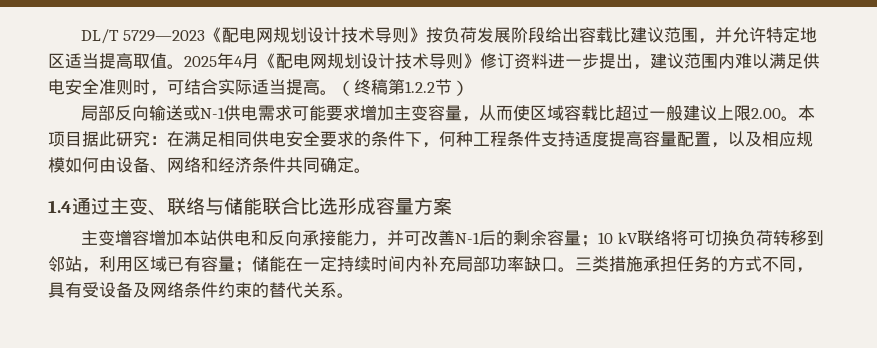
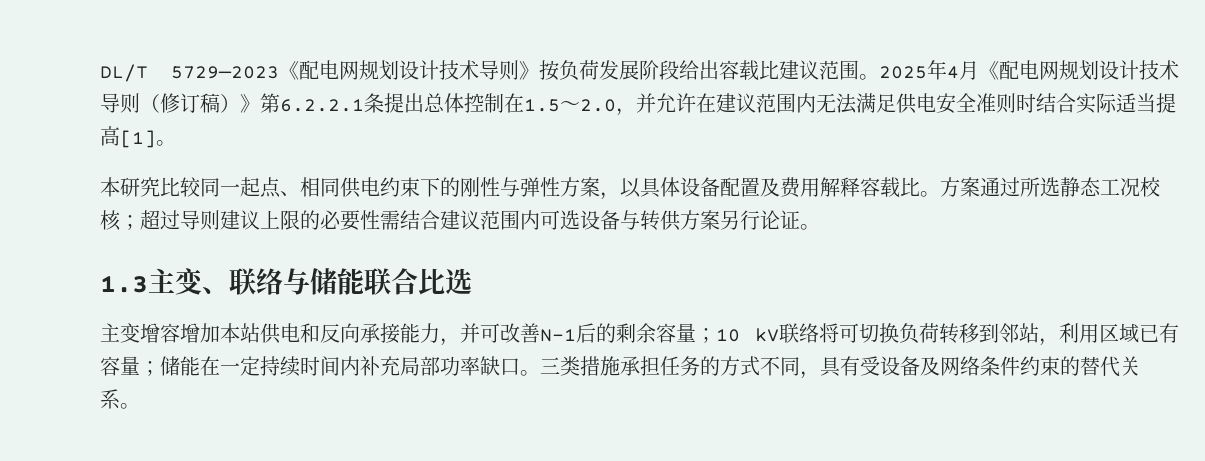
- DL/T 5729—2023《配电网规划设计技术导则》按负荷发展阶段给出容载比建议范围，并允许特定地区适当提高取值。
+ DL/T 5729—2023《配电网规划设计技术导则》按负荷发展阶段给出容载比建议范围。
- 2025年4月《配电网规划设计技术导则》修订资料进一步提出，建议范围内难以满足供电安全准则时，可结合实际适当提高。（终稿第1.2.2节）
- 局部反向输送或N-1供电需求可能要求增加主变容量，从而使区域容载比超过一般建议上限2.00。本项目据此研究：在满足相同供电安全要求的条件下，何种工程条件支持适度提高容量配置，以及相应规模如何由设备、网络和经济条件共同确定。
- 1.4通过主变、联络与储能联合比选形成容量方案
+ 2025年4月《配电网规划设计技术导则（修订稿）》第6.2.2.1条提出总体控制在1.5～2.0，并允许在建议范围内无法满足供电安全准则时结合实际适当提高[1]。
+ 本研究比较同一起点、相同供电约束下的刚性与弹性方案，以具体设备配置及费用解释容载比。方案通过所选静态工况校核；超过导则建议上限的必要性需结合建议范围内可选设备与转供方案另行论证。
+ 1.3主变、联络与储能联合比选

